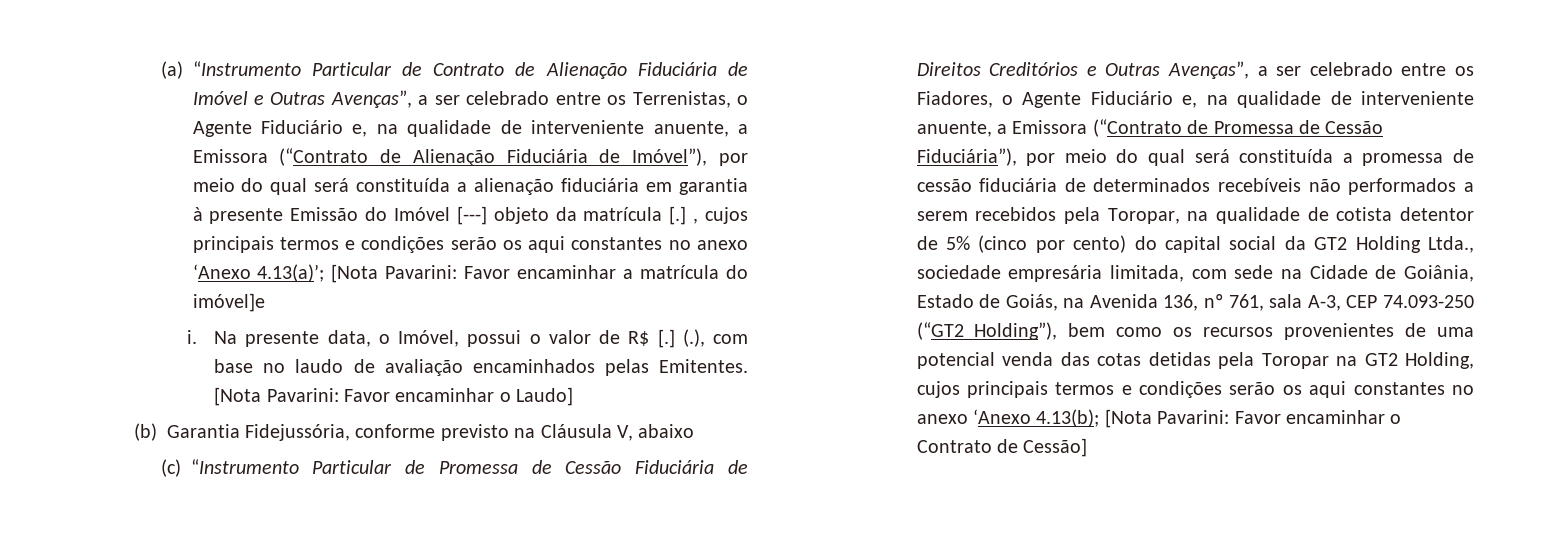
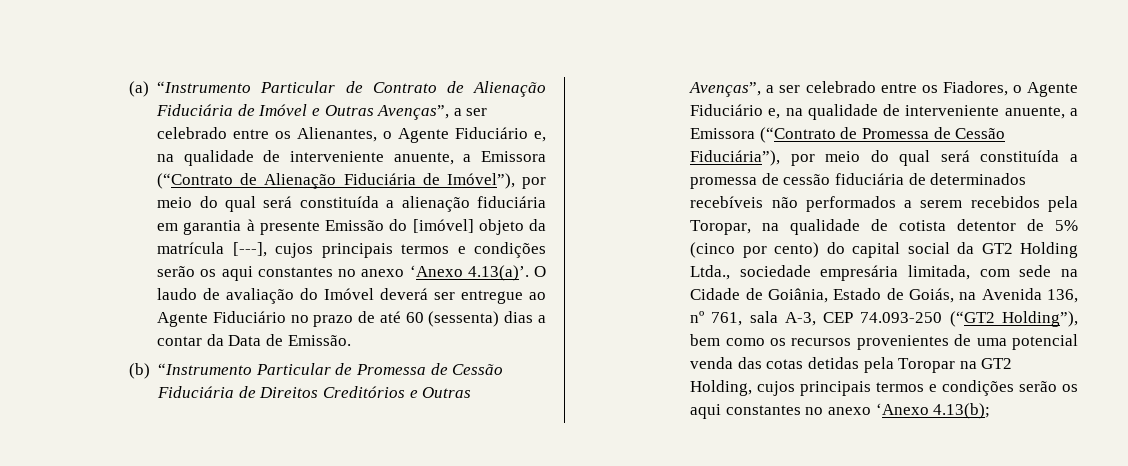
- (a) “Instrumento Particular de Contrato de Alienação Fiduciária de Imóvel e Outras Avenças”, a ser celebrado entre os Terrenistas, o Agente Fiduciário e, na qualidade de interveniente anuente, a Emissora (“Contrato de Alienação Fiduciária de Imóvel”), por meio do qual será constituída a alienação fiduciária em garantia à presente Emissão do Imóvel [---] objeto da matrícula [.] , cujos principais termos e condições serão os aqui constantes no anexo ‘Anexo 4.13(a)’; [Nota Pavarini: Favor encaminhar a matrícula do imóvel]e
- i. Na presente data, o Imóvel, possui o valor de R$ [.] (.), com base no laudo de avaliação encaminhados pelas Emitentes. [Nota Pavarini: Favor encaminhar o Laudo]
- (b) Garantia Fidejussória, conforme previsto na Cláusula V, abaixo
- (c) “Instrumento Particular de Promessa de Cessão Fiduciária de Direitos Creditórios e Outras Avenças”, a ser celebrado entre os Fiadores, o Agente Fiduciário e, na qualidade de interveniente anuente, a Emissora (“Contrato de Promessa de Cessão Fiduciária”), por meio do qual será constituída a promessa de cessão fiduciária de determinados recebíveis não performados a serem recebidos pela Toropar, na qualidade de cotista detentor de 5% (cinco por cento) do capital social da GT2 Holding Ltda., sociedade empresária limitada, com sede na Cidade de Goiânia, Estado de Goiás, na Avenida 136, nº 761, sala A-3, CEP 74.093-250 (“GT2 Holding”), bem como os recursos provenientes de uma potencial venda das cotas detidas pela Toropar na GT2 Holding, cujos principais termos e condições serão os aqui constantes no anexo ‘Anexo 4.13(b); [Nota Pavarini: Favor encaminhar o Contrato de Cessão]
+ (a) “Instrumento Particular de Contrato de Alienação Fiduciária de Imóvel e Outras Avenças”, a ser celebrado entre os Alienantes, o Agente Fiduciário e, na qualidade de interveniente anuente, a Emissora (“Contrato de Alienação Fiduciária de Imóvel”), por meio do qual será constituída a alienação fiduciária em garantia à presente Emissão do [imóvel] objeto da matrícula [---], cujos principais termos e condições serão os aqui constantes no anexo ‘Anexo 4.13(a)’. O laudo de avaliação do Imóvel deverá ser entregue ao Agente Fiduciário no prazo de até 60 (sessenta) dias a contar da Data de Emissão.
+ (b) “Instrumento Particular de Promessa de Cessão Fiduciária de Direitos Creditórios e Outras Avenças”, a ser celebrado entre os Fiadores, o Agente Fiduciário e, na qualidade de interveniente anuente, a Emissora (“Contrato de Promessa de Cessão Fiduciária”), por meio do qual será constituída a promessa de cessão fiduciária de determinados recebíveis não performados a serem recebidos pela Toropar, na qualidade de cotista detentor de 5% (cinco por cento) do capital social da GT2 Holding Ltda., sociedade empresária limitada, com sede na Cidade de Goiânia, Estado de Goiás, na Avenida 136, nº 761, sala A-3, CEP 74.093-250 (“GT2 Holding”), bem como os recursos provenientes de uma potencial venda das cotas detidas pela Toropar na GT2 Holding, cujos principais termos e condições serão os aqui constantes no anexo ‘Anexo 4.13(b);

